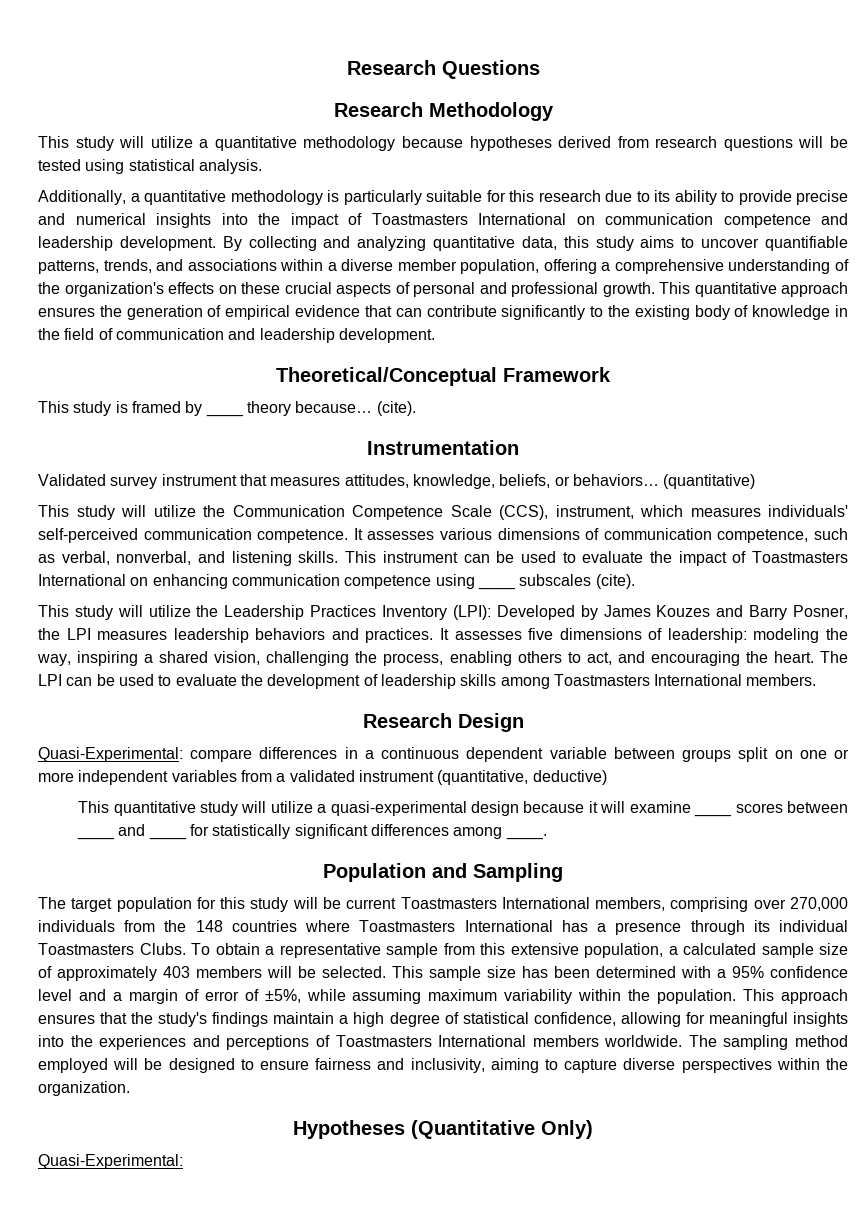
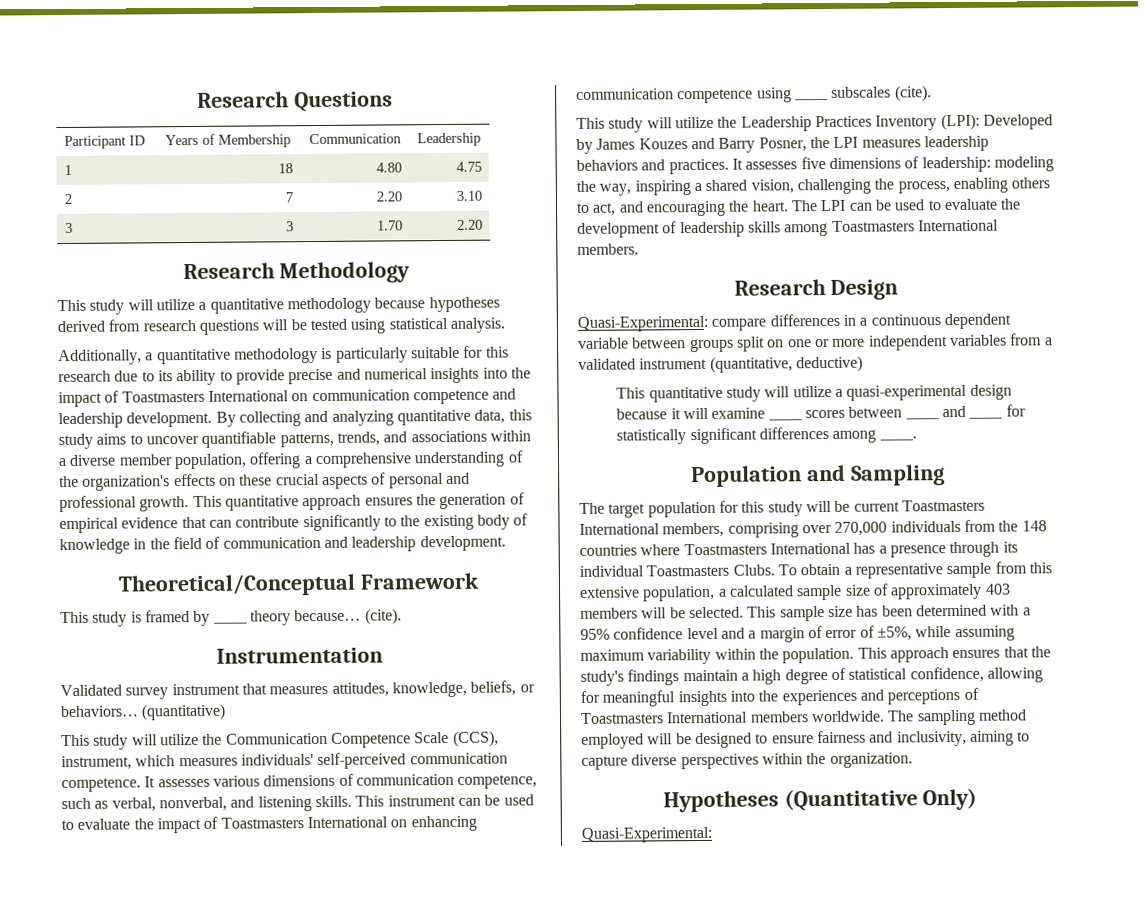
+ Participant ID | Years of Membership | Communication | Leadership
+ 1 | 18 | 4.80 | 4.75
+ 2 | 7 | 2.20 | 3.10
+ 3 | 3 | 1.70 | 2.20

